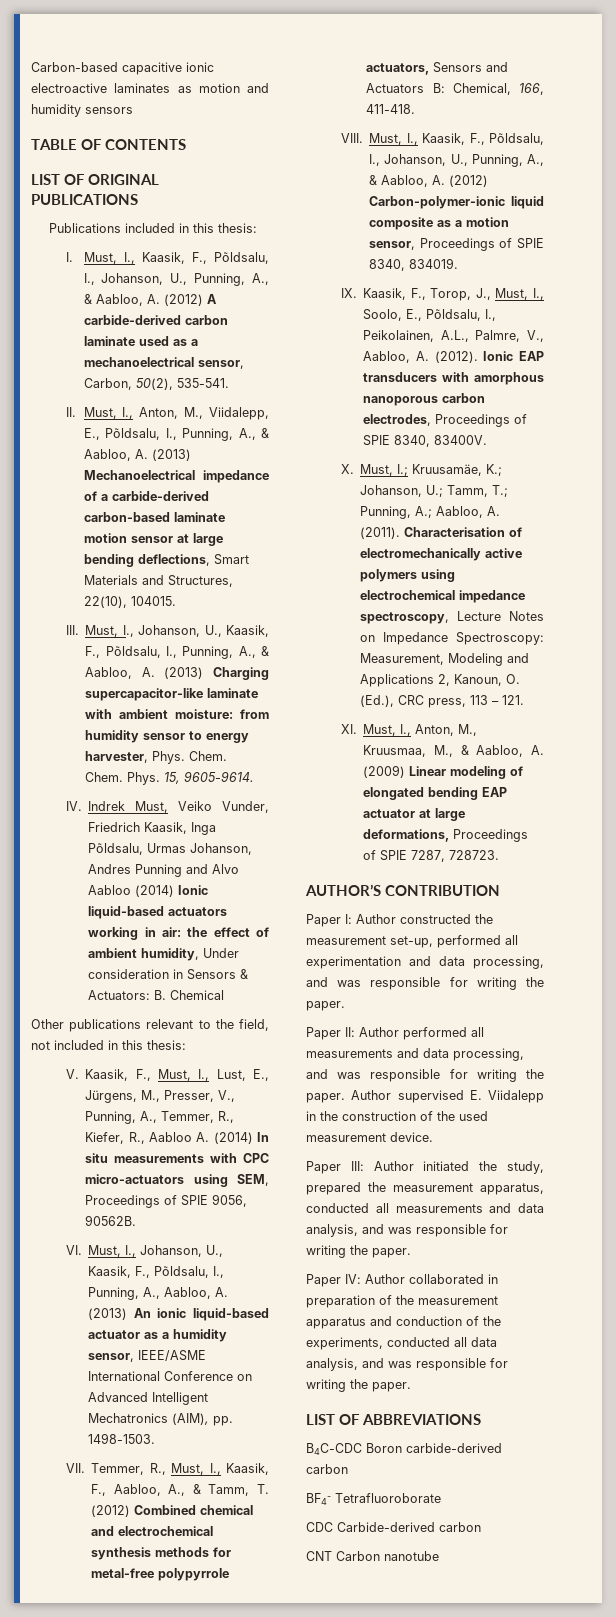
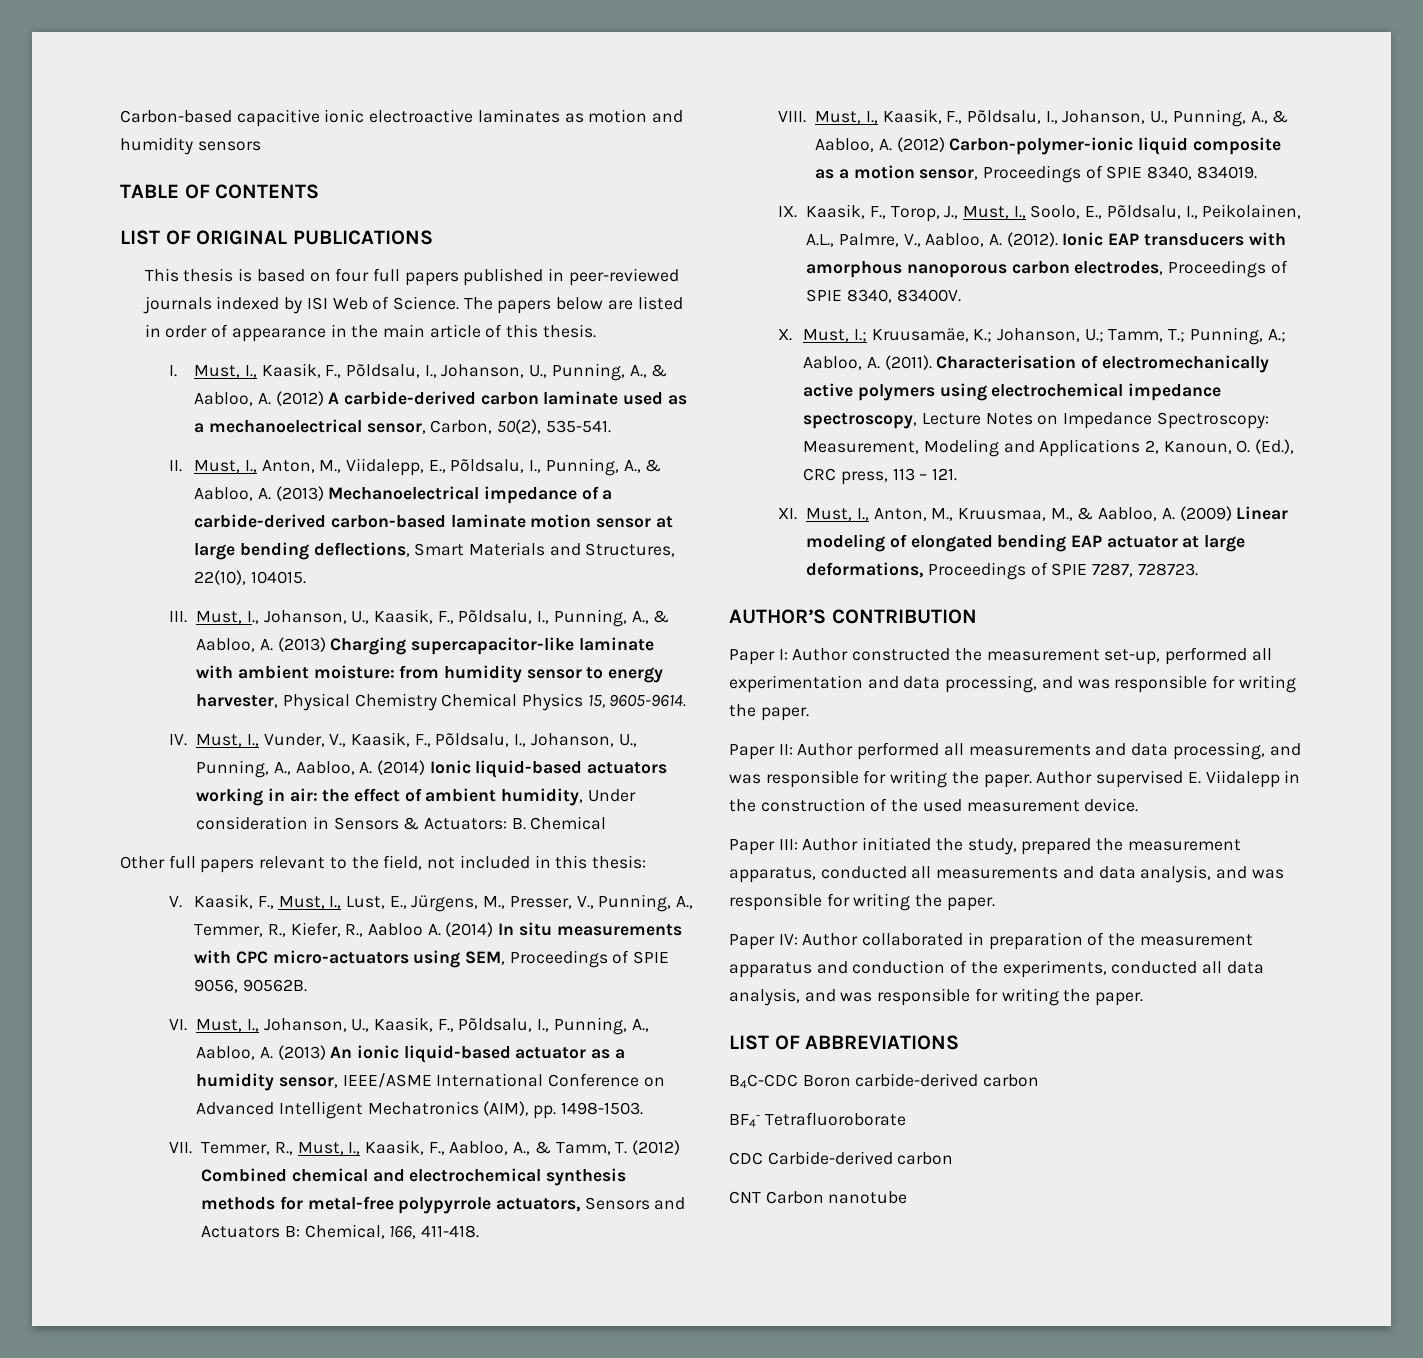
- Publications included in this thesis:
+ This thesis is based on four full papers published in peer-reviewed journals indexed by ISI Web of Science. The papers below are listed in order of appearance in the main article of this thesis.
- III. Must, I., Johanson, U., Kaasik, F., Põldsalu, I., Punning, A., & Aabloo, A. (2013) Charging supercapacitor-like laminate with ambient moisture: from humidity sensor to energy harvester, Phys. Chem. Chem. Phys. 15, 9605-9614.
+ III. Must, I., Johanson, U., Kaasik, F., Põldsalu, I., Punning, A., & Aabloo, A. (2013) Charging supercapacitor-like laminate with ambient moisture: from humidity sensor to energy harvester, Physical Chemistry Chemical Physics 15, 9605-9614.
- IV. Indrek Must, Veiko Vunder, Friedrich Kaasik, Inga Põldsalu, Urmas Johanson, Andres Punning and Alvo Aabloo (2014) Ionic liquid-based actuators working in air: the effect of ambient humidity, Under consideration in Sensors & Actuators: B. Chemical
+ IV. Must, I., Vunder, V., Kaasik, F., Põldsalu, I., Johanson, U., Punning, A., Aabloo, A. (2014) Ionic liquid-based actuators working in air: the effect of ambient humidity, Under consideration in Sensors & Actuators: B. Chemical
- Other publications relevant to the field, not included in this thesis:
+ Other full papers relevant to the field, not included in this thesis:

